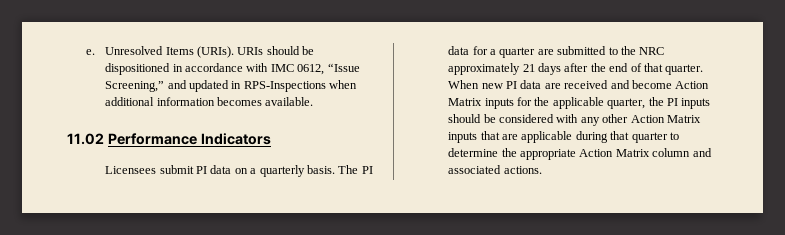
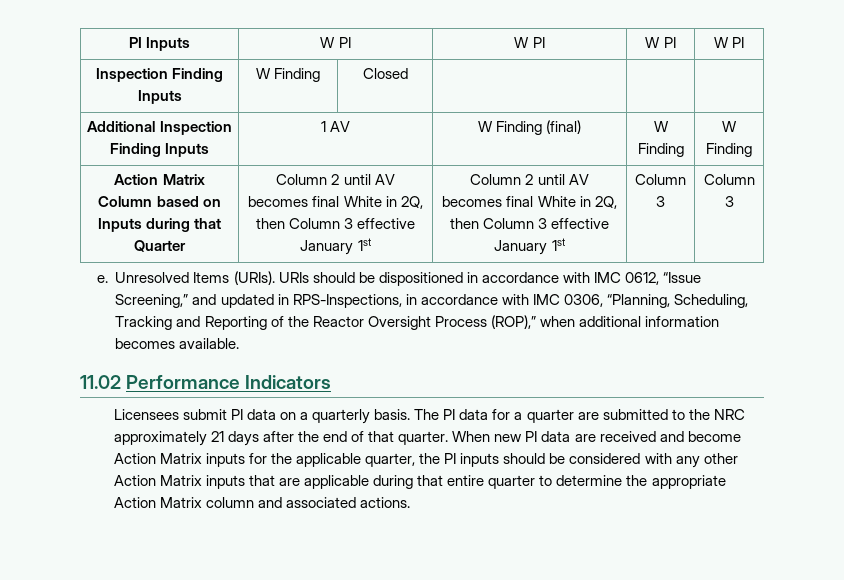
+ PI Inputs | W PI | W PI | W PI | W PI
+ Inspection Finding Inputs | W Finding | Closed | | |
+ Additional Inspection Finding Inputs | 1 AV | W Finding (final) | W Finding | W Finding
+ Action Matrix Column based on Inputs during that Quarter | Column 2 until AV becomes final White in 2Q, then Column 3 effective January 1st | Column 2 until AV becomes final White in 2Q, then Column 3 effective January 1st | Column 3 | Column 3
- URIs should be dispositioned in accordance with IMC 0612, “Issue Screening,” and updated in RPS-Inspections when additional information becomes available.
+ URIs should be dispositioned in accordance with IMC 0612, “Issue Screening,” and updated in RPS-Inspections, in accordance with IMC 0306, “Planning, Scheduling, Tracking and Reporting of the Reactor Oversight Process (ROP),” when additional information becomes available.
- When new PI data are received and become Action Matrix inputs for the applicable quarter, the PI inputs should be considered with any other Action Matrix inputs that are applicable during that quarter to determine the appropriate Action Matrix column and associated actions.
+ When new PI data are received and become Action Matrix inputs for the applicable quarter, the PI inputs should be considered with any other Action Matrix inputs that are applicable during that entire quarter to determine the appropriate Action Matrix column and associated actions.

